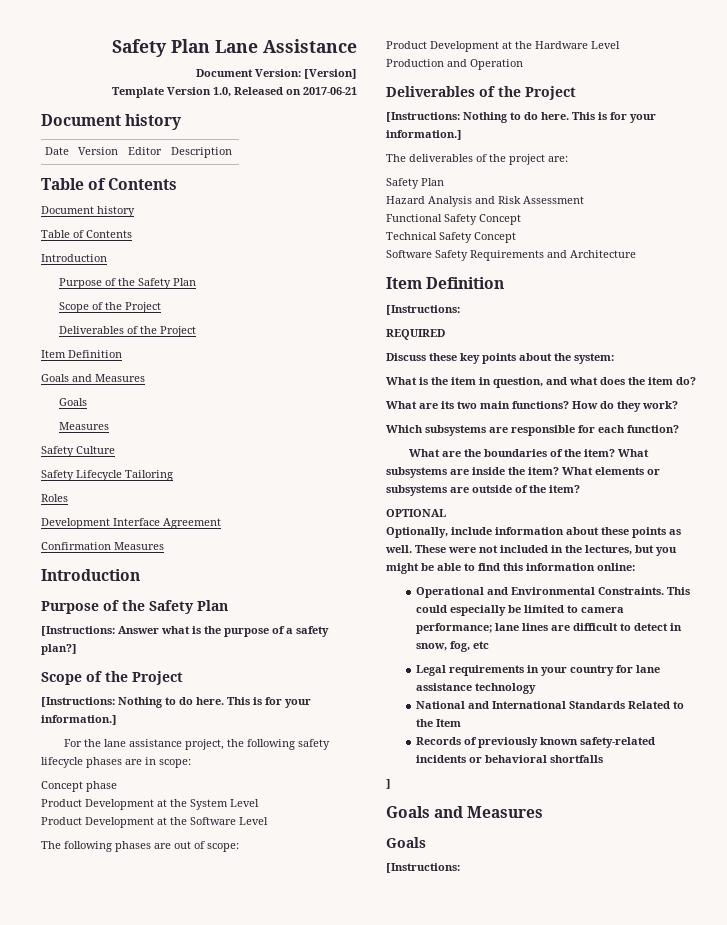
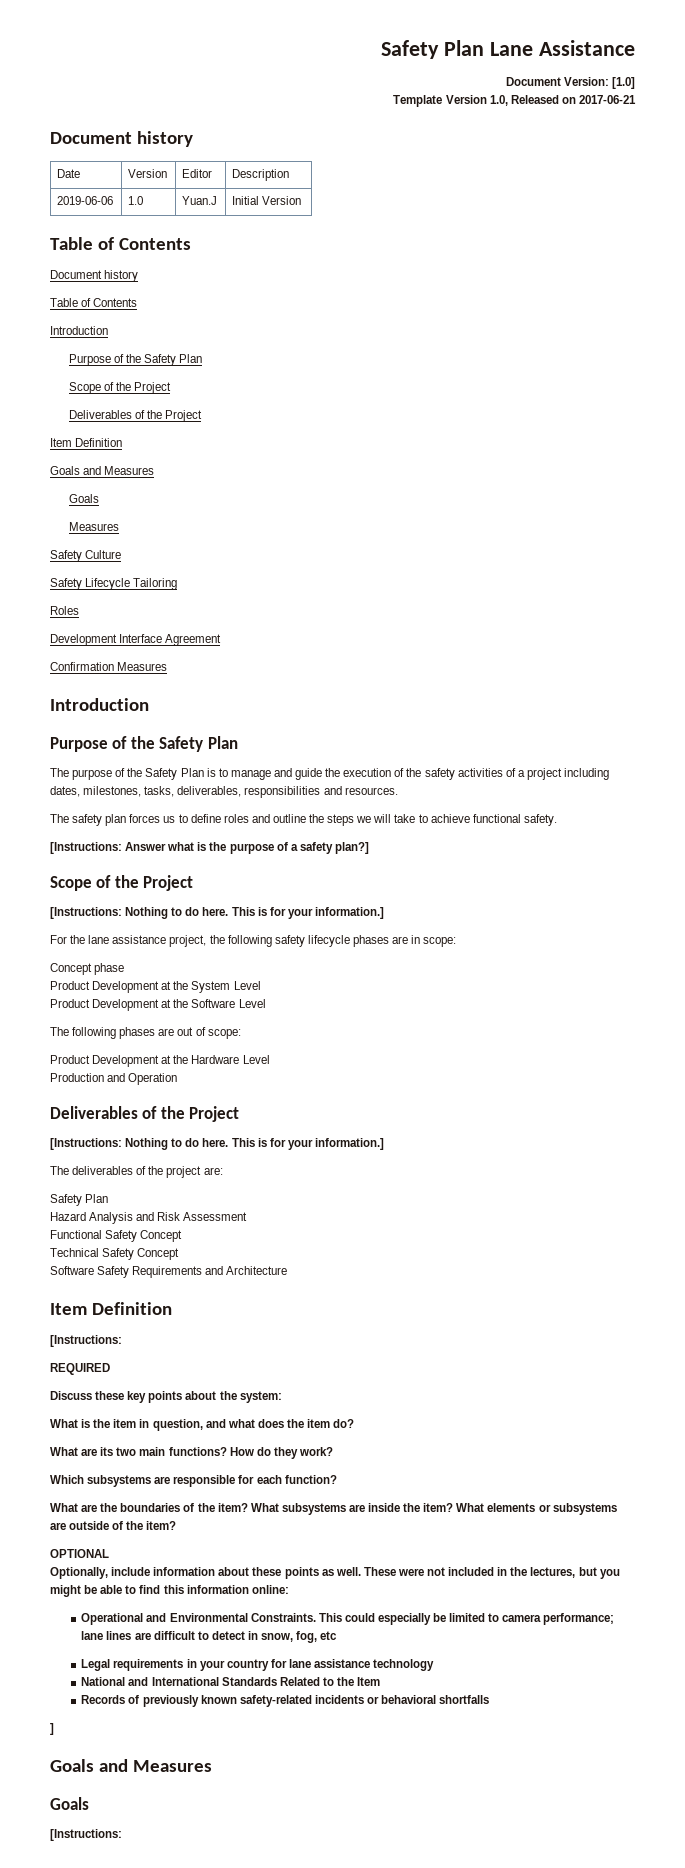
- Document Version: [Version]
+ Document Version: [1.0]
+ 2019-06-06 | 1.0 | Yuan.J | Initial Version
+ The purpose of the Safety Plan is to manage and guide the execution of the safety activities of a project including dates, milestones, tasks, deliverables, responsibilities and resources.
+ The safety plan forces us to define roles and outline the steps we will take to achieve functional safety.

